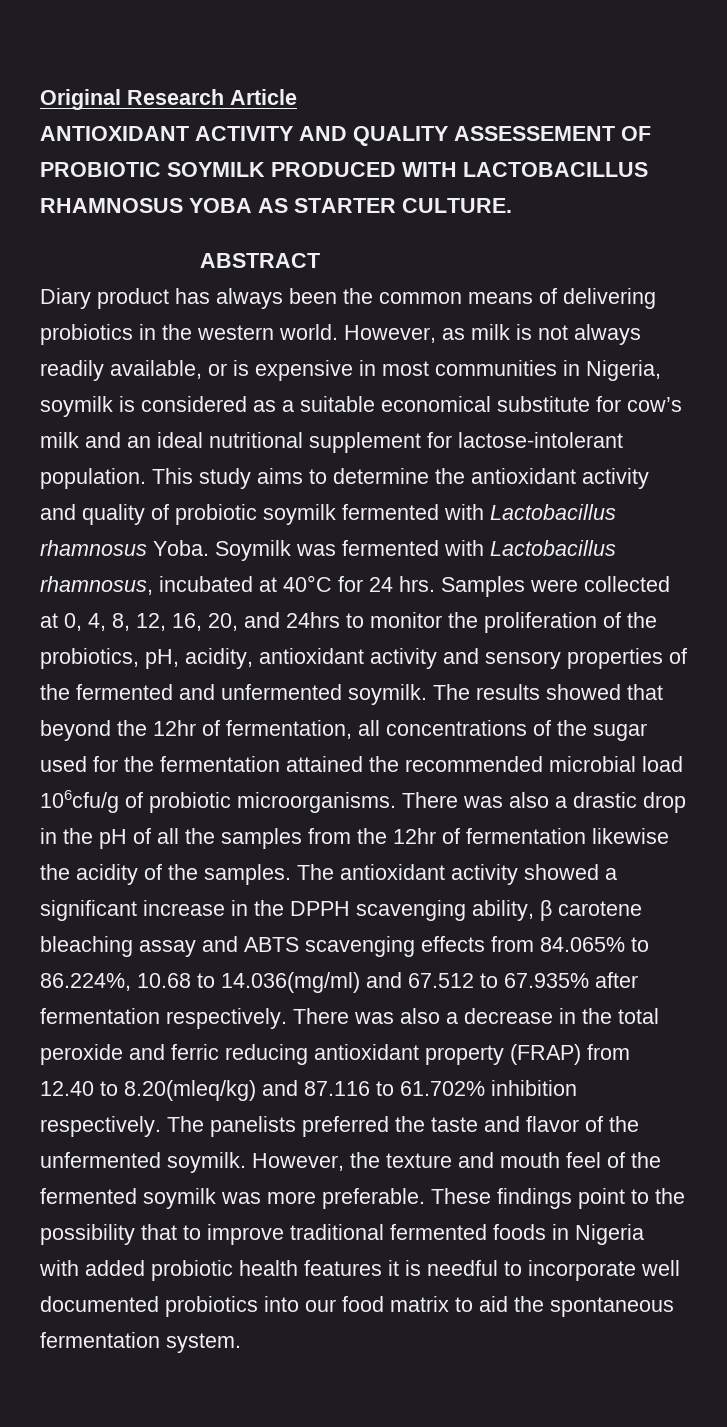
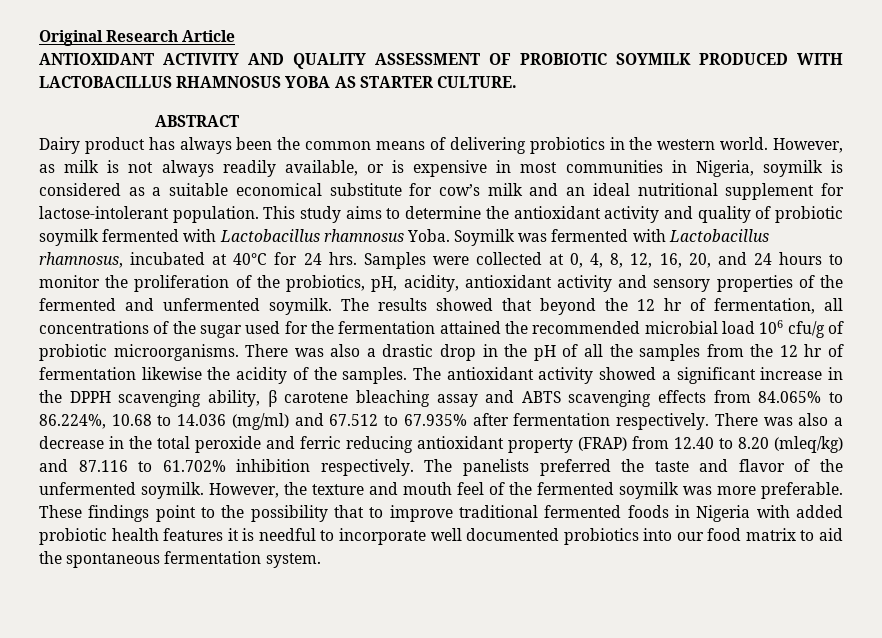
- ANTIOXIDANT ACTIVITY AND QUALITY ASSESSEMENT OF PROBIOTIC SOYMILK PRODUCED WITH LACTOBACILLUS RHAMNOSUS YOBA AS STARTER CULTURE.
+ ANTIOXIDANT ACTIVITY AND QUALITY ASSESSMENT OF PROBIOTIC SOYMILK PRODUCED WITH LACTOBACILLUS RHAMNOSUS YOBA AS STARTER CULTURE.
- Diary product has always been the common means of delivering probiotics in the western world.
+ Dairy product has always been the common means of delivering probiotics in the western world.
- Samples were collected at 0, 4, 8, 12, 16, 20, and 24hrs to monitor the proliferation of the probiotics, pH, acidity, antioxidant activity and sensory properties of the fermented and unfermented soymilk.
+ Samples were collected at 0, 4, 8, 12, 16, 20, and 24 hours to monitor the proliferation of the probiotics, pH, acidity, antioxidant activity and sensory properties of the fermented and unfermented soymilk.
- The results showed that beyond the 12hr of fermentation, all concentrations of the sugar used for the fermentation attained the recommended microbial load 106cfu/g of probiotic microorganisms.
+ The results showed that beyond the 12 hr of fermentation, all concentrations of the sugar used for the fermentation attained the recommended microbial load 106 cfu/g of probiotic microorganisms.
- There was also a drastic drop in the pH of all the samples from the 12hr of fermentation likewise the acidity of the samples.
+ There was also a drastic drop in the pH of all the samples from the 12 hr of fermentation likewise the acidity of the samples.
- The antioxidant activity showed a significant increase in the DPPH scavenging ability, β carotene bleaching assay and ABTS scavenging effects from 84.065% to 86.224%, 10.68 to 14.036(mg/ml) and 67.512 to 67.935% after fermentation respectively.
+ The antioxidant activity showed a significant increase in the DPPH scavenging ability, β carotene bleaching assay and ABTS scavenging effects from 84.065% to 86.224%, 10.68 to 14.036 (mg/ml) and 67.512 to 67.935% after fermentation respectively.
- There was also a decrease in the total peroxide and ferric reducing antioxidant property (FRAP) from 12.40 to 8.20(mleq/kg) and 87.116 to 61.702% inhibition respectively.
+ There was also a decrease in the total peroxide and ferric reducing antioxidant property (FRAP) from 12.40 to 8.20 (mleq/kg) and 87.116 to 61.702% inhibition respectively.

